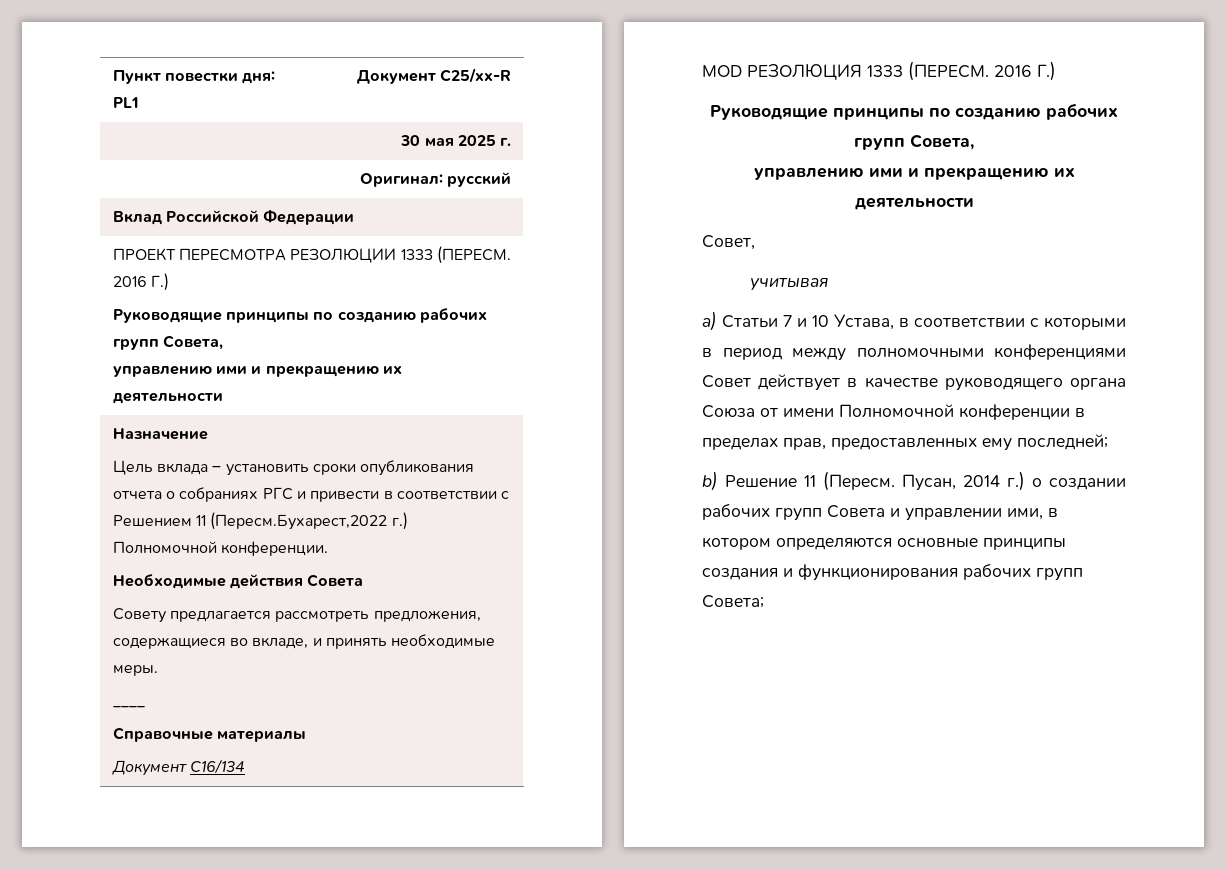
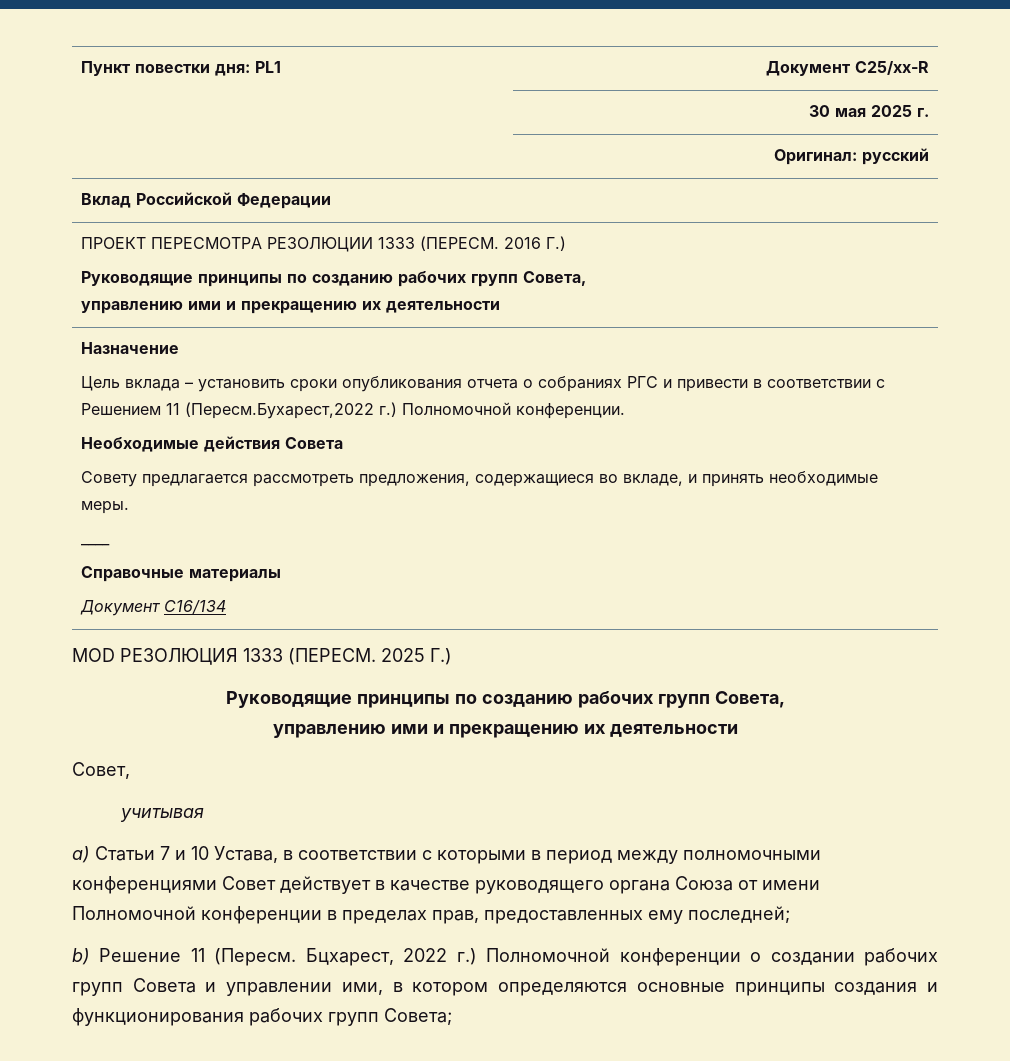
- MOD РЕЗОЛЮЦИЯ 1333 (ПЕРЕСМ. 2016 Г.)
+ MOD РЕЗОЛЮЦИЯ 1333 (ПЕРЕСМ. 2025 Г.)
- Пусан, 2014 г.) о создании рабочих групп Совета и управлении ими, в котором определяются основные принципы создания и функционирования рабочих групп Совета;
+ Бцхарест, 2022 г.) Полномочной конференции о создании рабочих групп Совета и управлении ими, в котором определяются основные принципы создания и функционирования рабочих групп Совета;

